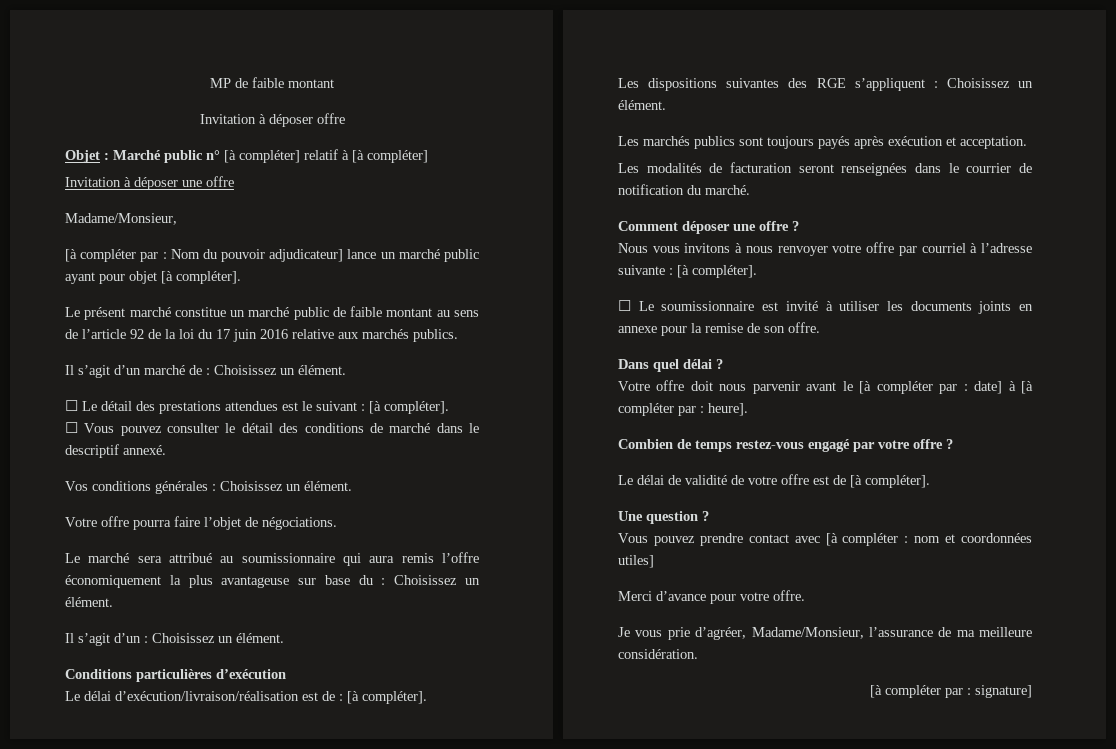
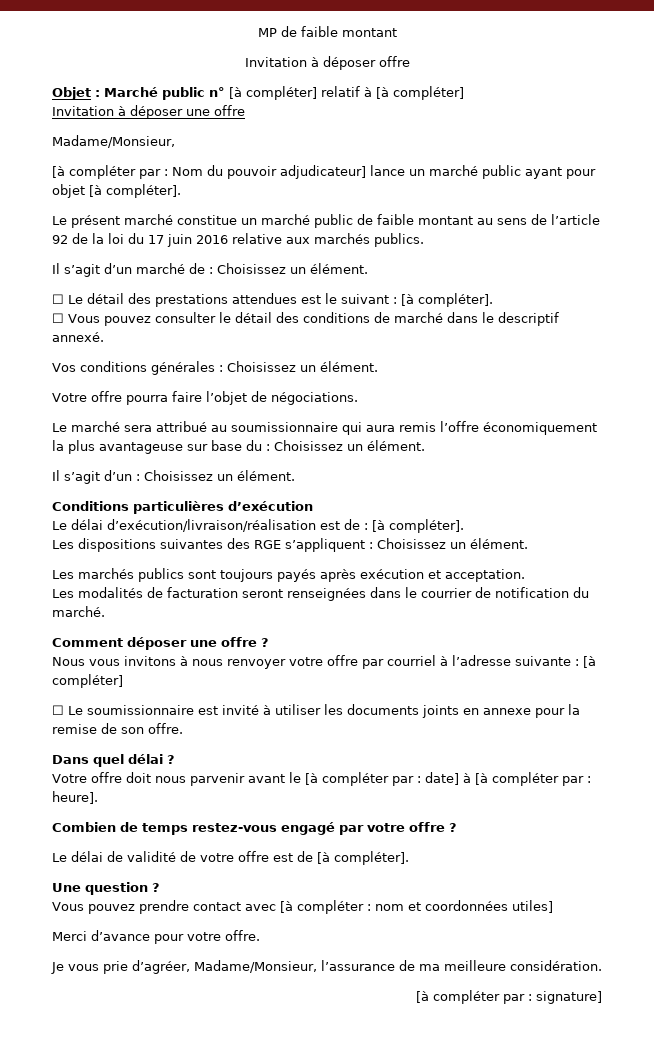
- Nous vous invitons à nous renvoyer votre offre par courriel à l’adresse suivante : [à compléter].
+ Nous vous invitons à nous renvoyer votre offre par courriel à l’adresse suivante : [à compléter]

